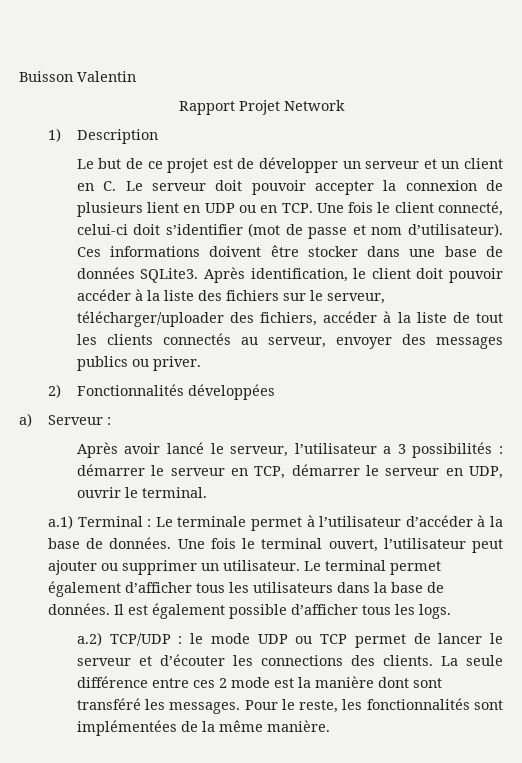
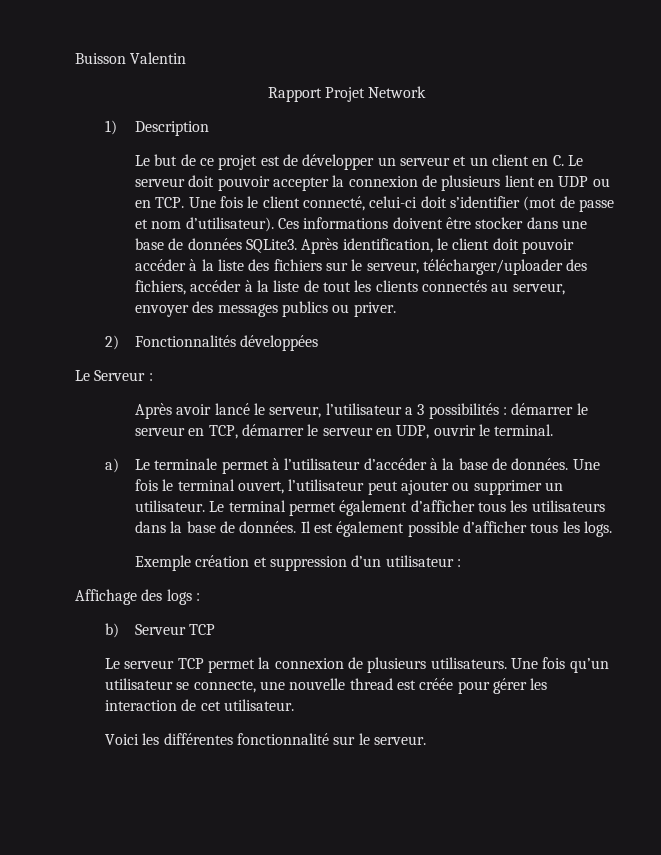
- a) Serveur :
+ Le Serveur :
- a.1) Terminal : Le terminale permet à l’utilisateur d’accéder à la base de données.
+ a) Le terminale permet à l’utilisateur d’accéder à la base de données.
- a.2) TCP/UDP : le mode UDP ou TCP permet de lancer le serveur et d’écouter les connections des clients. La seule différence entre ces 2 mode est la manière dont sont transféré les messages. Pour le reste, les fonctionnalités sont implémentées de la même manière.
+ Exemple création et suppression d’un utilisateur :
+ Affichage des logs :
+ b) Serveur TCP
+ Le serveur TCP permet la connexion de plusieurs utilisateurs. Une fois qu’un utilisateur se connecte, une nouvelle thread est créée pour gérer les interaction de cet utilisateur.
+ Voici les différentes fonctionnalité sur le serveur.

